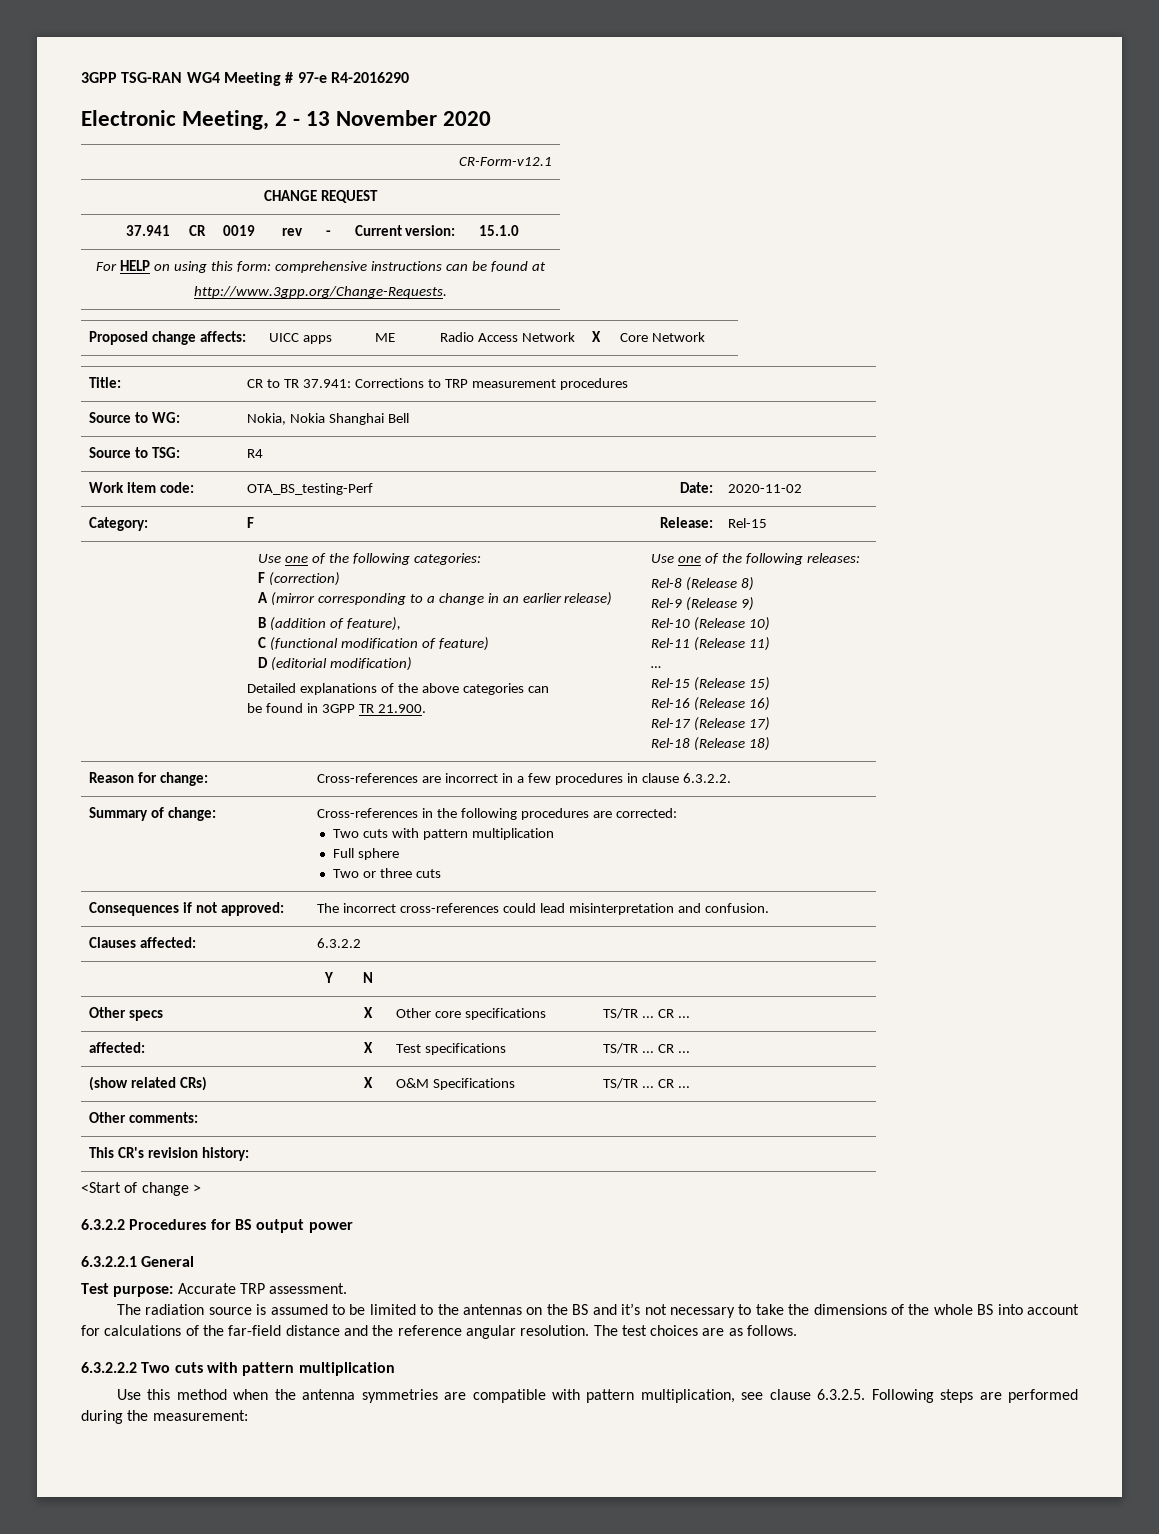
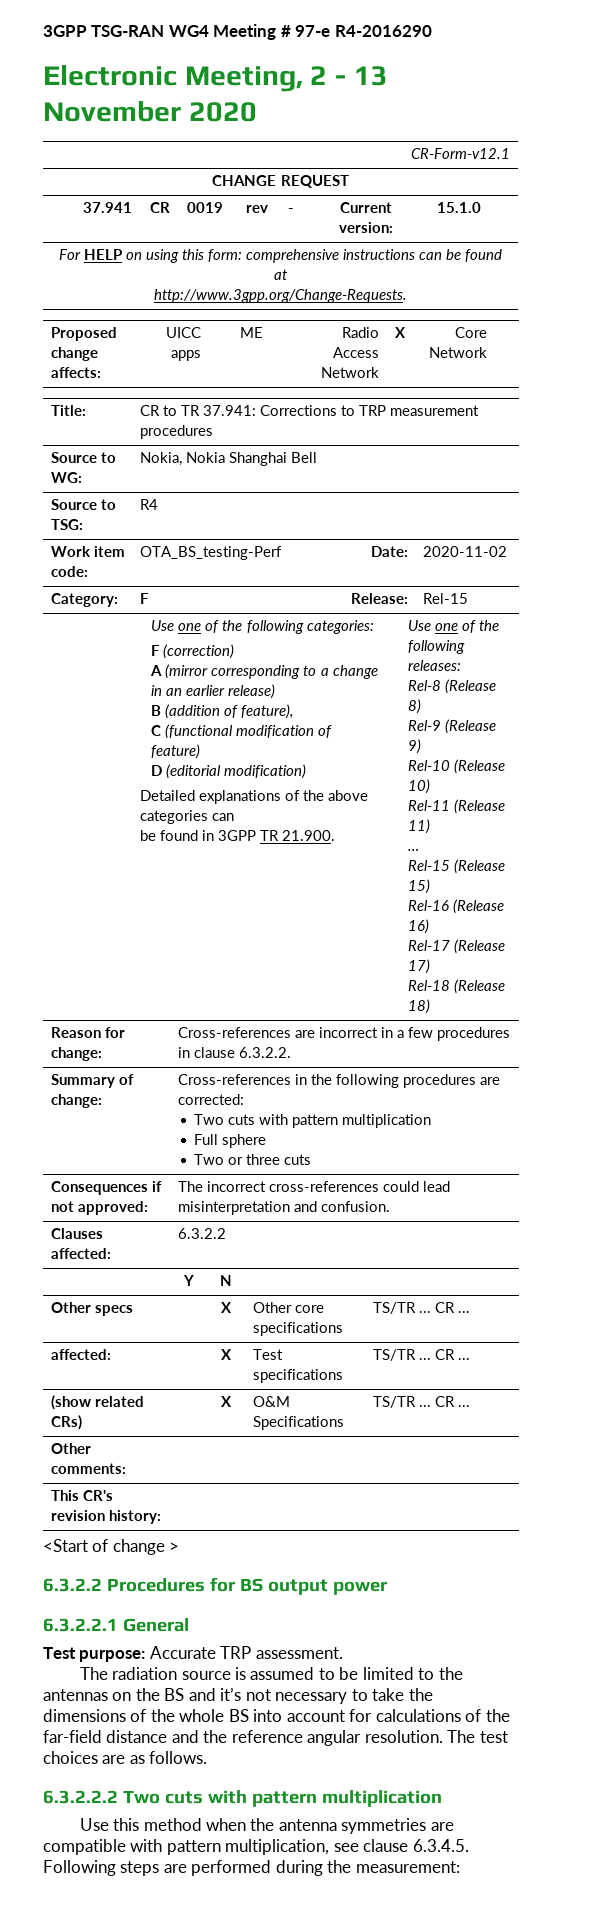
- Use this method when the antenna symmetries are compatible with pattern multiplication, see clause 6.3.2.5. Following steps are performed during the measurement:
+ Use this method when the antenna symmetries are compatible with pattern multiplication, see clause 6.3.4.5. Following steps are performed during the measurement:

